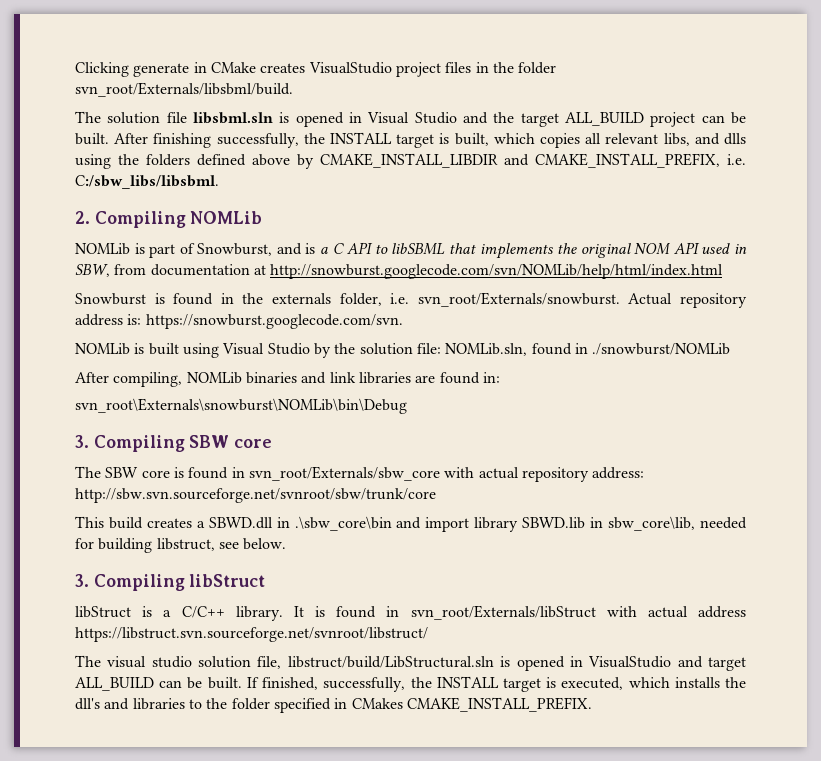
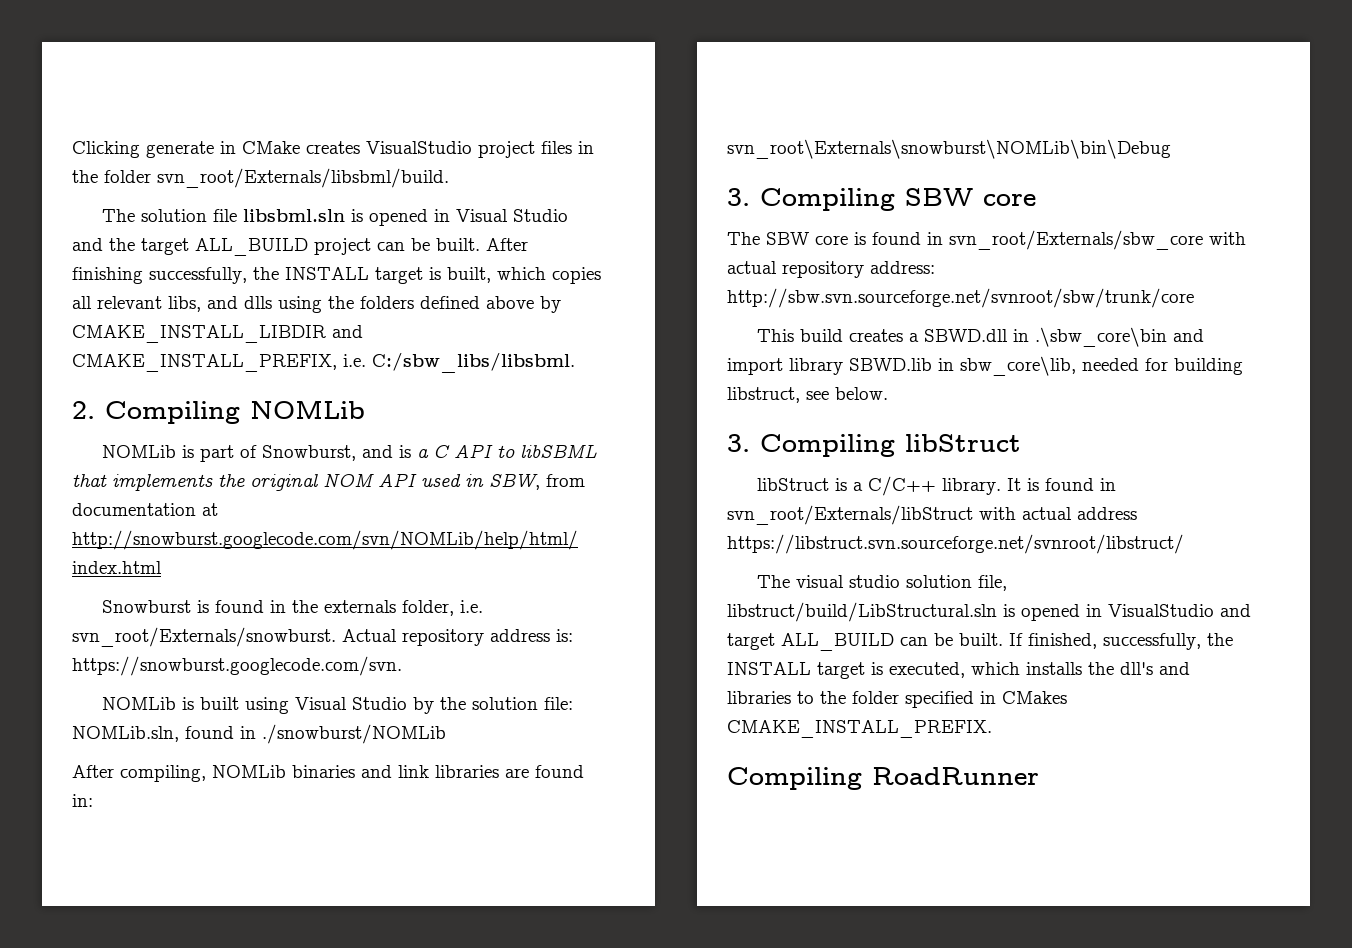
+ Compiling RoadRunner

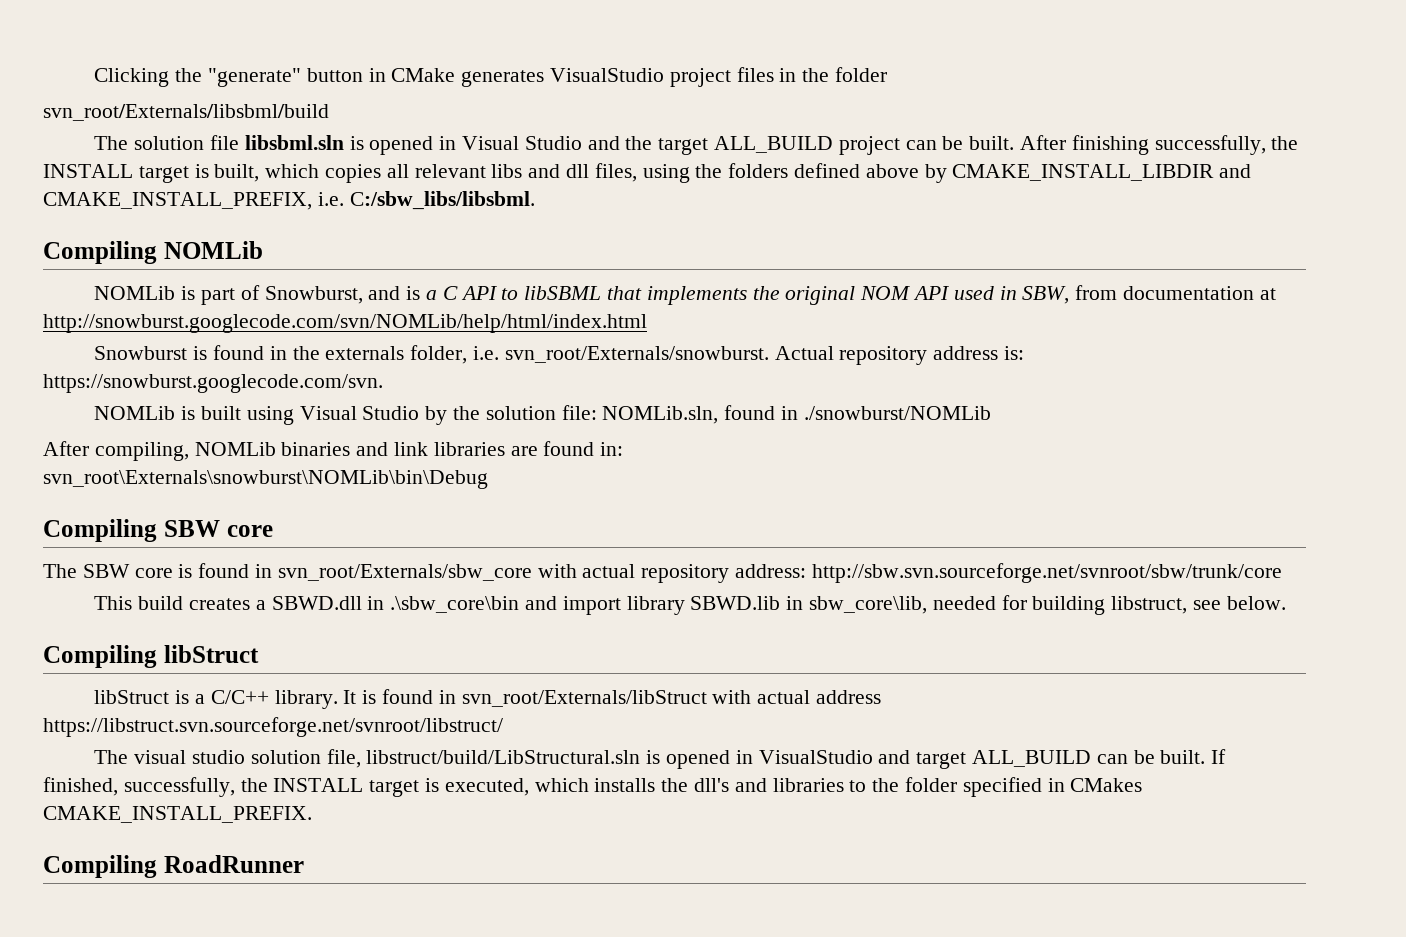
- Clicking generate in CMake creates VisualStudio project files in the folder svn_root/Externals/libsbml/build.
+ Clicking the "generate" button in CMake generates VisualStudio project files in the folder
+ svn_root/Externals/libsbml/build
- After finishing successfully, the INSTALL target is built, which copies all relevant libs, and dlls using the folders defined above by CMAKE_INSTALL_LIBDIR and CMAKE_INSTALL_PREFIX, i.e. C:/sbw_libs/libsbml.
+ After finishing successfully, the INSTALL target is built, which copies all relevant libs and dll files, using the folders defined above by CMAKE_INSTALL_LIBDIR and CMAKE_INSTALL_PREFIX, i.e. C:/sbw_libs/libsbml.
- 2. Compiling NOMLib
+ Compiling NOMLib
- 3. Compiling SBW core
+ Compiling SBW core
- 3. Compiling libStruct
+ Compiling libStruct

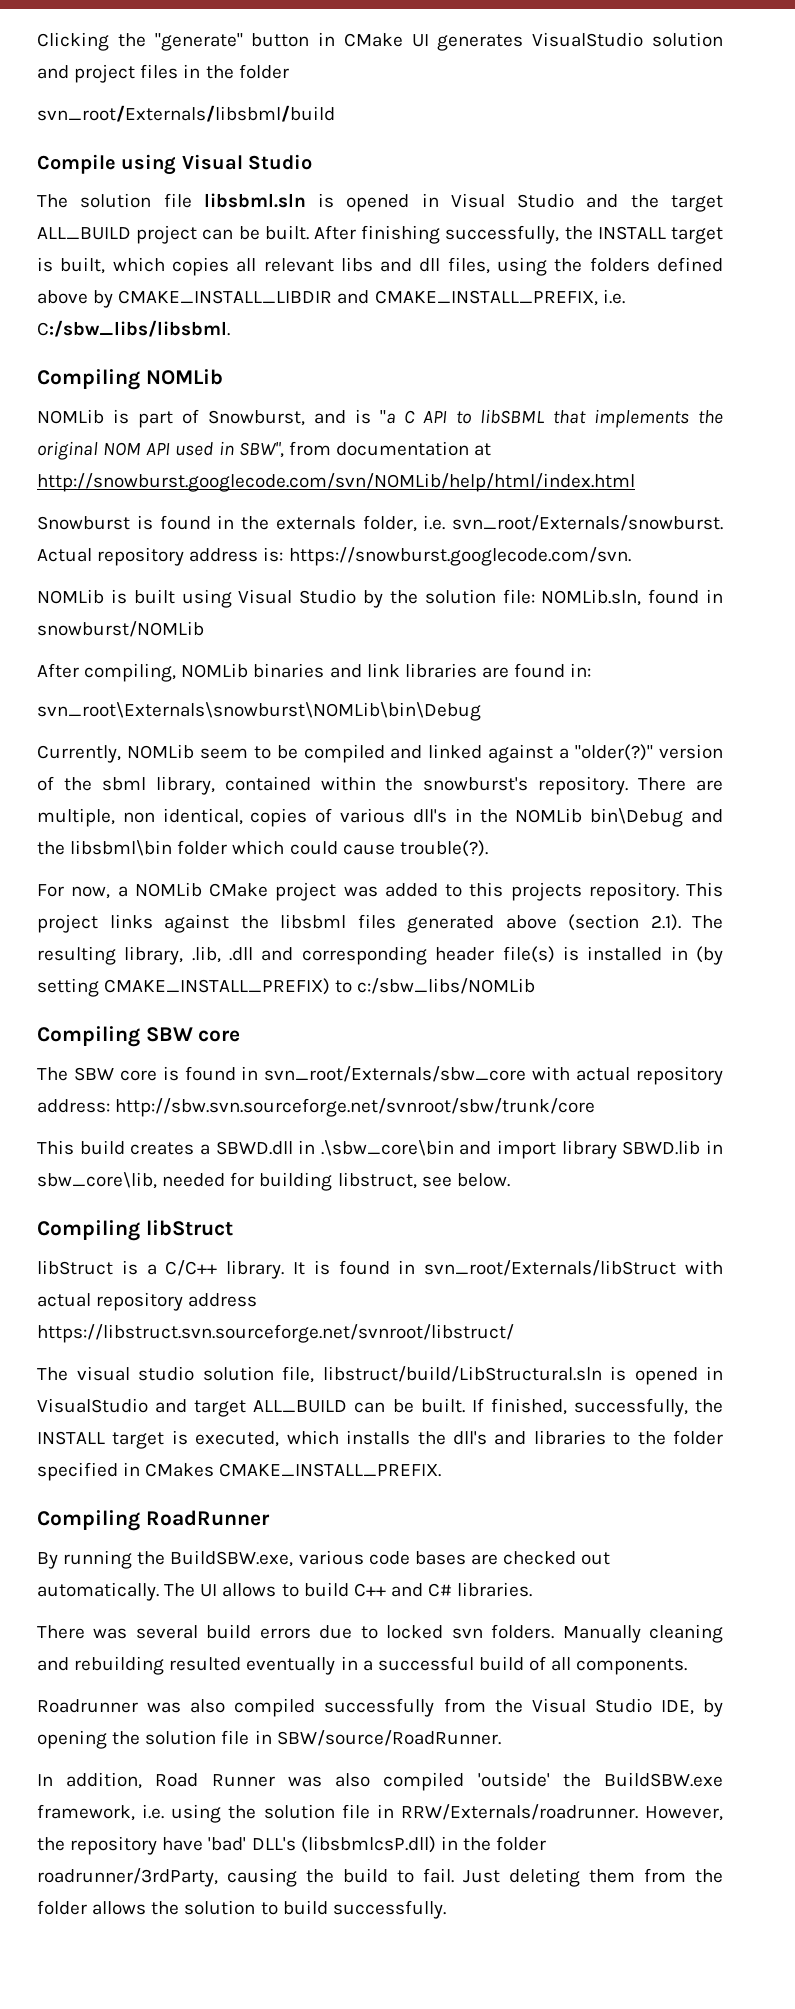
- Clicking the "generate" button in CMake generates VisualStudio project files in the folder
+ Clicking the "generate" button in CMake UI generates VisualStudio solution and project files in the folder
+ Compile using Visual Studio
- NOMLib is part of Snowburst, and is a C API to libSBML that implements the original NOM API used in SBW, from documentation at http://snowburst.googlecode.com/svn/NOMLib/help/html/index.html
+ NOMLib is part of Snowburst, and is "a C API to libSBML that implements the original NOM API used in SBW", from documentation at http://snowburst.googlecode.com/svn/NOMLib/help/html/index.html
- NOMLib is built using Visual Studio by the solution file: NOMLib.sln, found in ./snowburst/NOMLib
+ NOMLib is built using Visual Studio by the solution file: NOMLib.sln, found in snowburst/NOMLib
+ Currently, NOMLib seem to be compiled and linked against a "older(?)" version of the sbml library, contained within the snowburst's repository. There are multiple, non identical, copies of various dll's in the NOMLib bin\Debug and the libsbml\bin folder which could cause trouble(?).
+ For now, a NOMLib CMake project was added to this projects repository. This project links against the libsbml files generated above (section 2.1). The resulting library, .lib, .dll and corresponding header file(s) is installed in (by setting CMAKE_INSTALL_PREFIX) to c:/sbw_libs/NOMLib
- It is found in svn_root/Externals/libStruct with actual address https://libstruct.svn.sourceforge.net/svnroot/libstruct/
+ It is found in svn_root/Externals/libStruct with actual repository address https://libstruct.svn.sourceforge.net/svnroot/libstruct/
+ By running the BuildSBW.exe, various code bases are checked out automatically. The UI allows to build C++ and C# libraries.
+ There was several build errors due to locked svn folders. Manually cleaning and rebuilding resulted eventually in a successful build of all components.
+ Roadrunner was also compiled successfully from the Visual Studio IDE, by opening the solution file in SBW/source/RoadRunner.
+ In addition, Road Runner was also compiled 'outside' the BuildSBW.exe framework, i.e. using the solution file in RRW/Externals/roadrunner. However, the repository have 'bad' DLL's (libsbmlcsP.dll) in the folder roadrunner/3rdParty, causing the build to fail. Just deleting them from the folder allows the solution to build successfully.

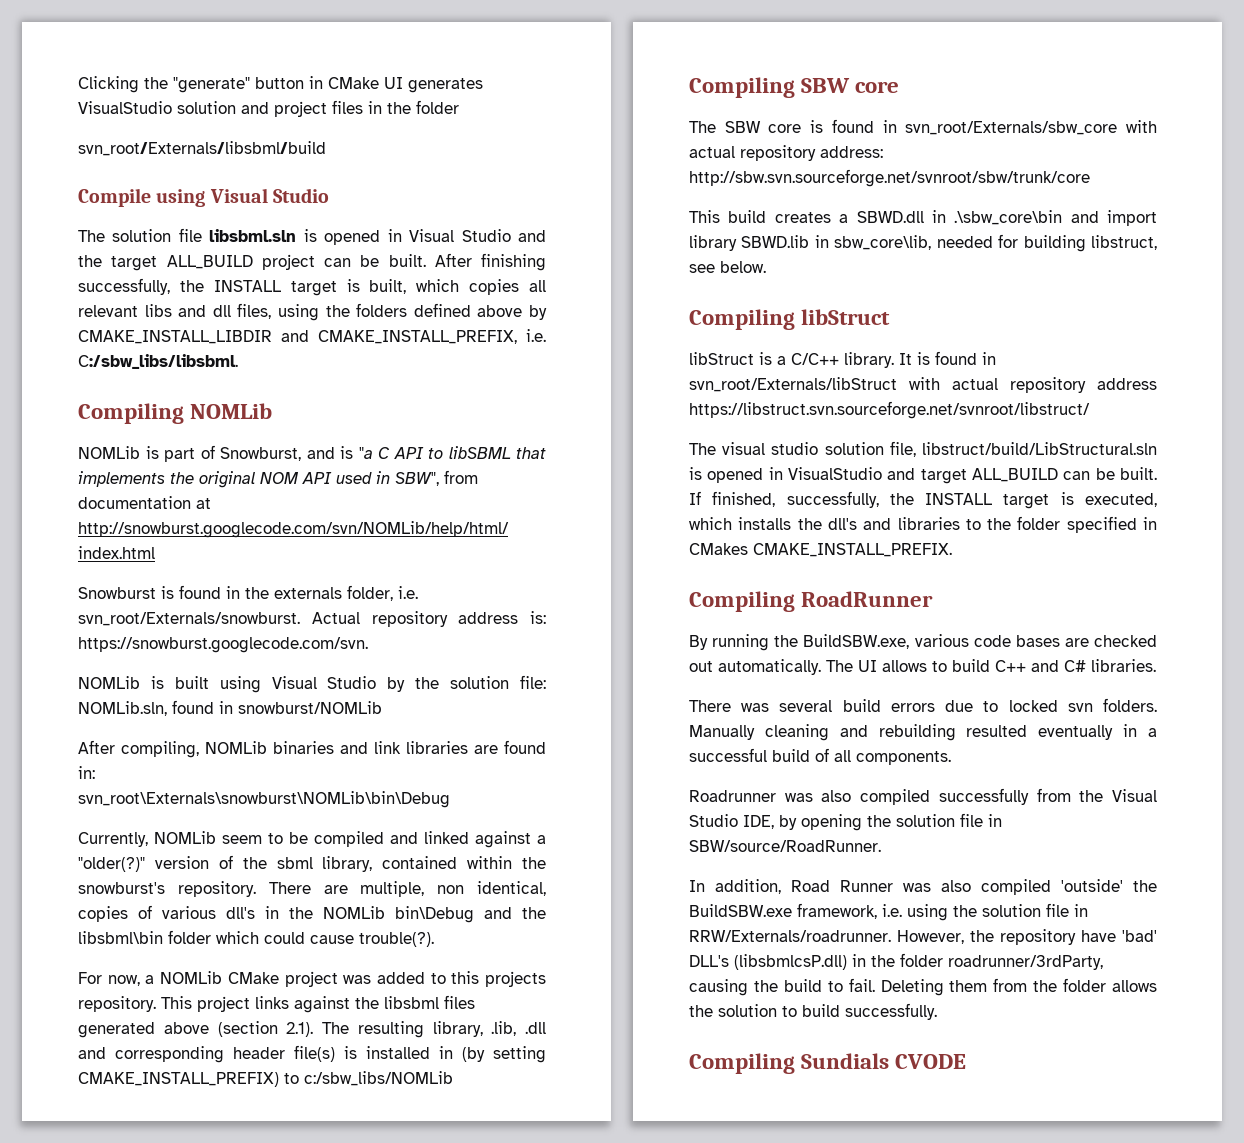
- Just deleting them from the folder allows the solution to build successfully.
+ Deleting them from the folder allows the solution to build successfully.
+ Compiling Sundials CVODE

